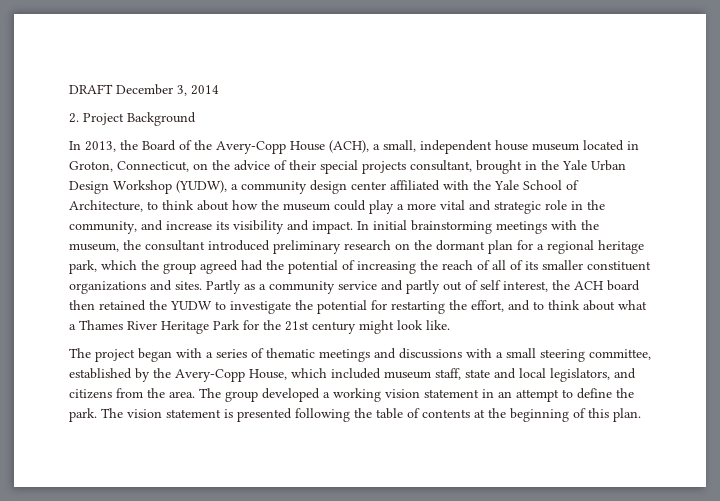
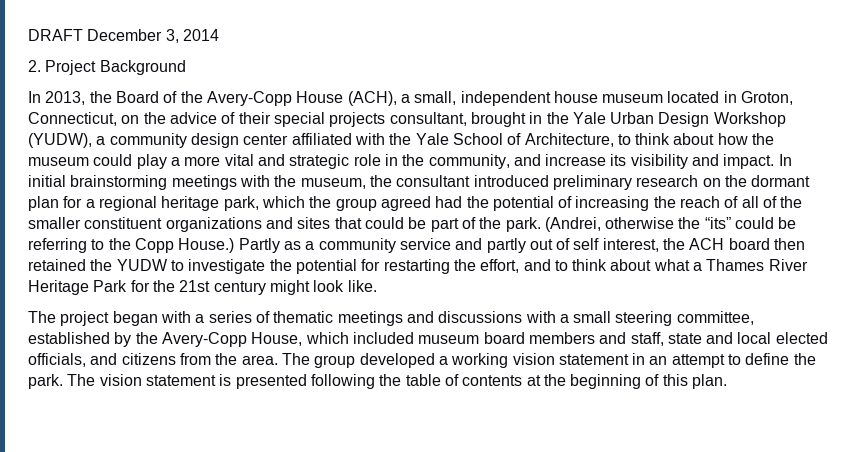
- In initial brainstorming meetings with the museum, the consultant introduced preliminary research on the dormant plan for a regional heritage park, which the group agreed had the potential of increasing the reach of all of its smaller constituent organizations and sites.
+ In initial brainstorming meetings with the museum, the consultant introduced preliminary research on the dormant plan for a regional heritage park, which the group agreed had the potential of increasing the reach of all of the smaller constituent organizations and sites that could be part of the park. (Andrei, otherwise the “its” could be referring to the Copp House.)
- The project began with a series of thematic meetings and discussions with a small steering committee, established by the Avery-Copp House, which included museum staff, state and local legislators, and citizens from the area.
+ The project began with a series of thematic meetings and discussions with a small steering committee, established by the Avery-Copp House, which included museum board members and staff, state and local elected officials, and citizens from the area.

